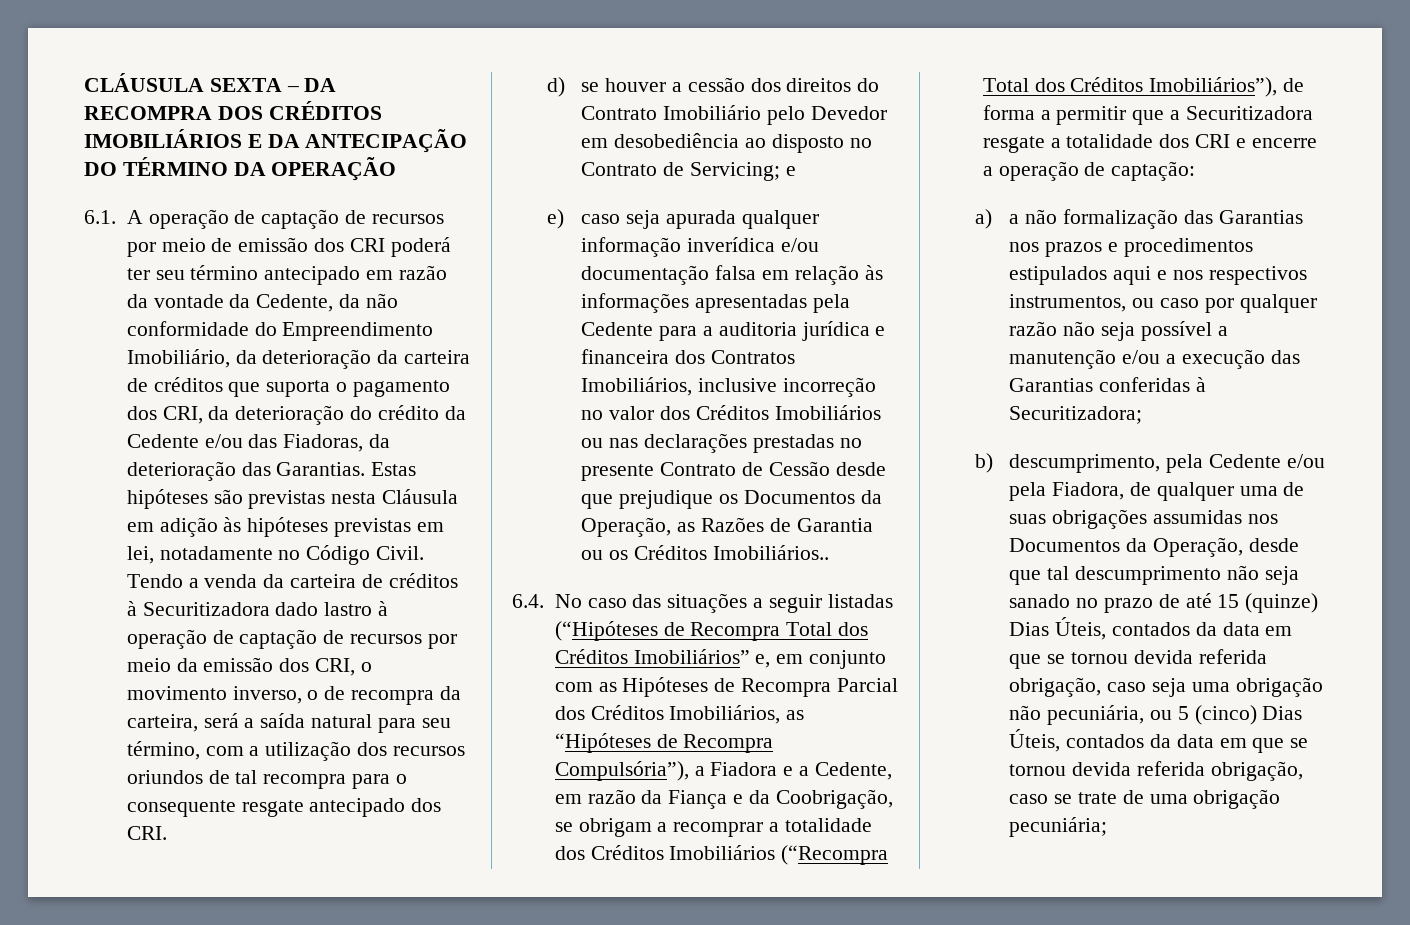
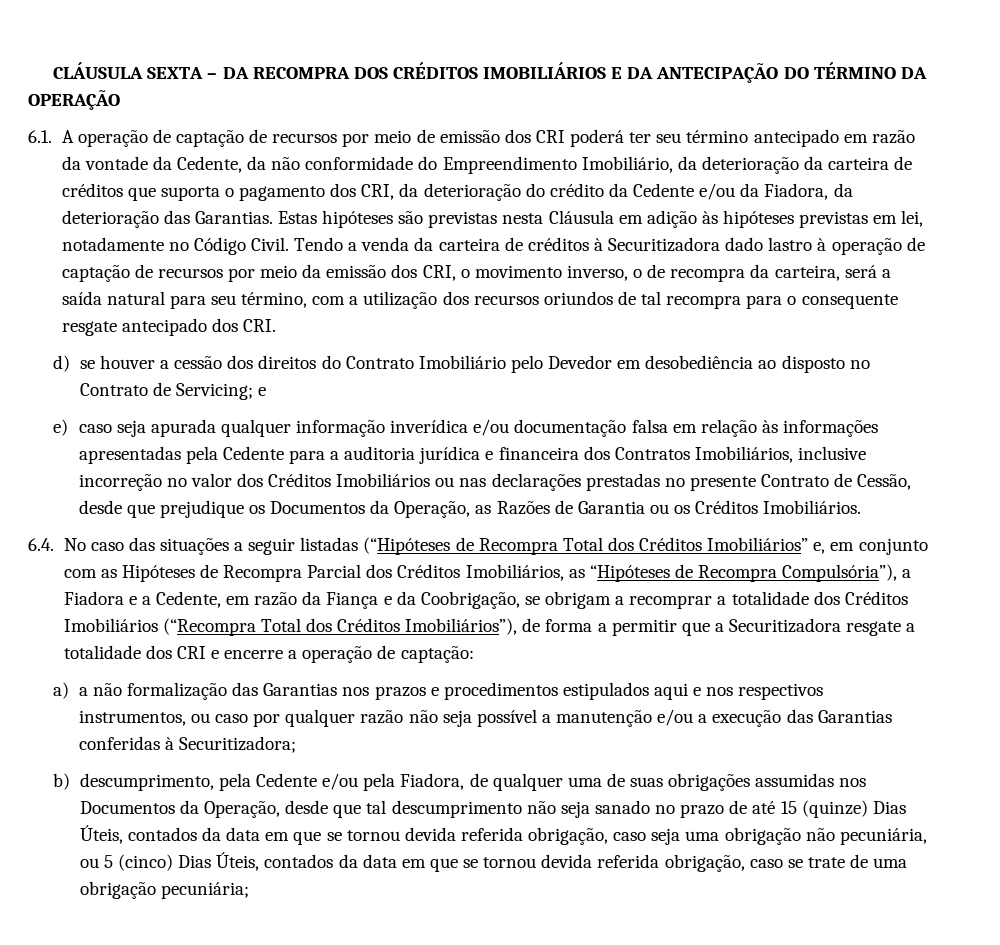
- 6.1. A operação de captação de recursos por meio de emissão dos CRI poderá ter seu término antecipado em razão da vontade da Cedente, da não conformidade do Empreendimento Imobiliário, da deterioração da carteira de créditos que suporta o pagamento dos CRI, da deterioração do crédito da Cedente e/ou das Fiadoras, da deterioração das Garantias.
+ 6.1. A operação de captação de recursos por meio de emissão dos CRI poderá ter seu término antecipado em razão da vontade da Cedente, da não conformidade do Empreendimento Imobiliário, da deterioração da carteira de créditos que suporta o pagamento dos CRI, da deterioração do crédito da Cedente e/ou da Fiadora, da deterioração das Garantias.
- e) caso seja apurada qualquer informação inverídica e/ou documentação falsa em relação às informações apresentadas pela Cedente para a auditoria jurídica e financeira dos Contratos Imobiliários, inclusive incorreção no valor dos Créditos Imobiliários ou nas declarações prestadas no presente Contrato de Cessão desde que prejudique os Documentos da Operação, as Razões de Garantia ou os Créditos Imobiliários..
+ e) caso seja apurada qualquer informação inverídica e/ou documentação falsa em relação às informações apresentadas pela Cedente para a auditoria jurídica e financeira dos Contratos Imobiliários, inclusive incorreção no valor dos Créditos Imobiliários ou nas declarações prestadas no presente Contrato de Cessão, desde que prejudique os Documentos da Operação, as Razões de Garantia ou os Créditos Imobiliários.

